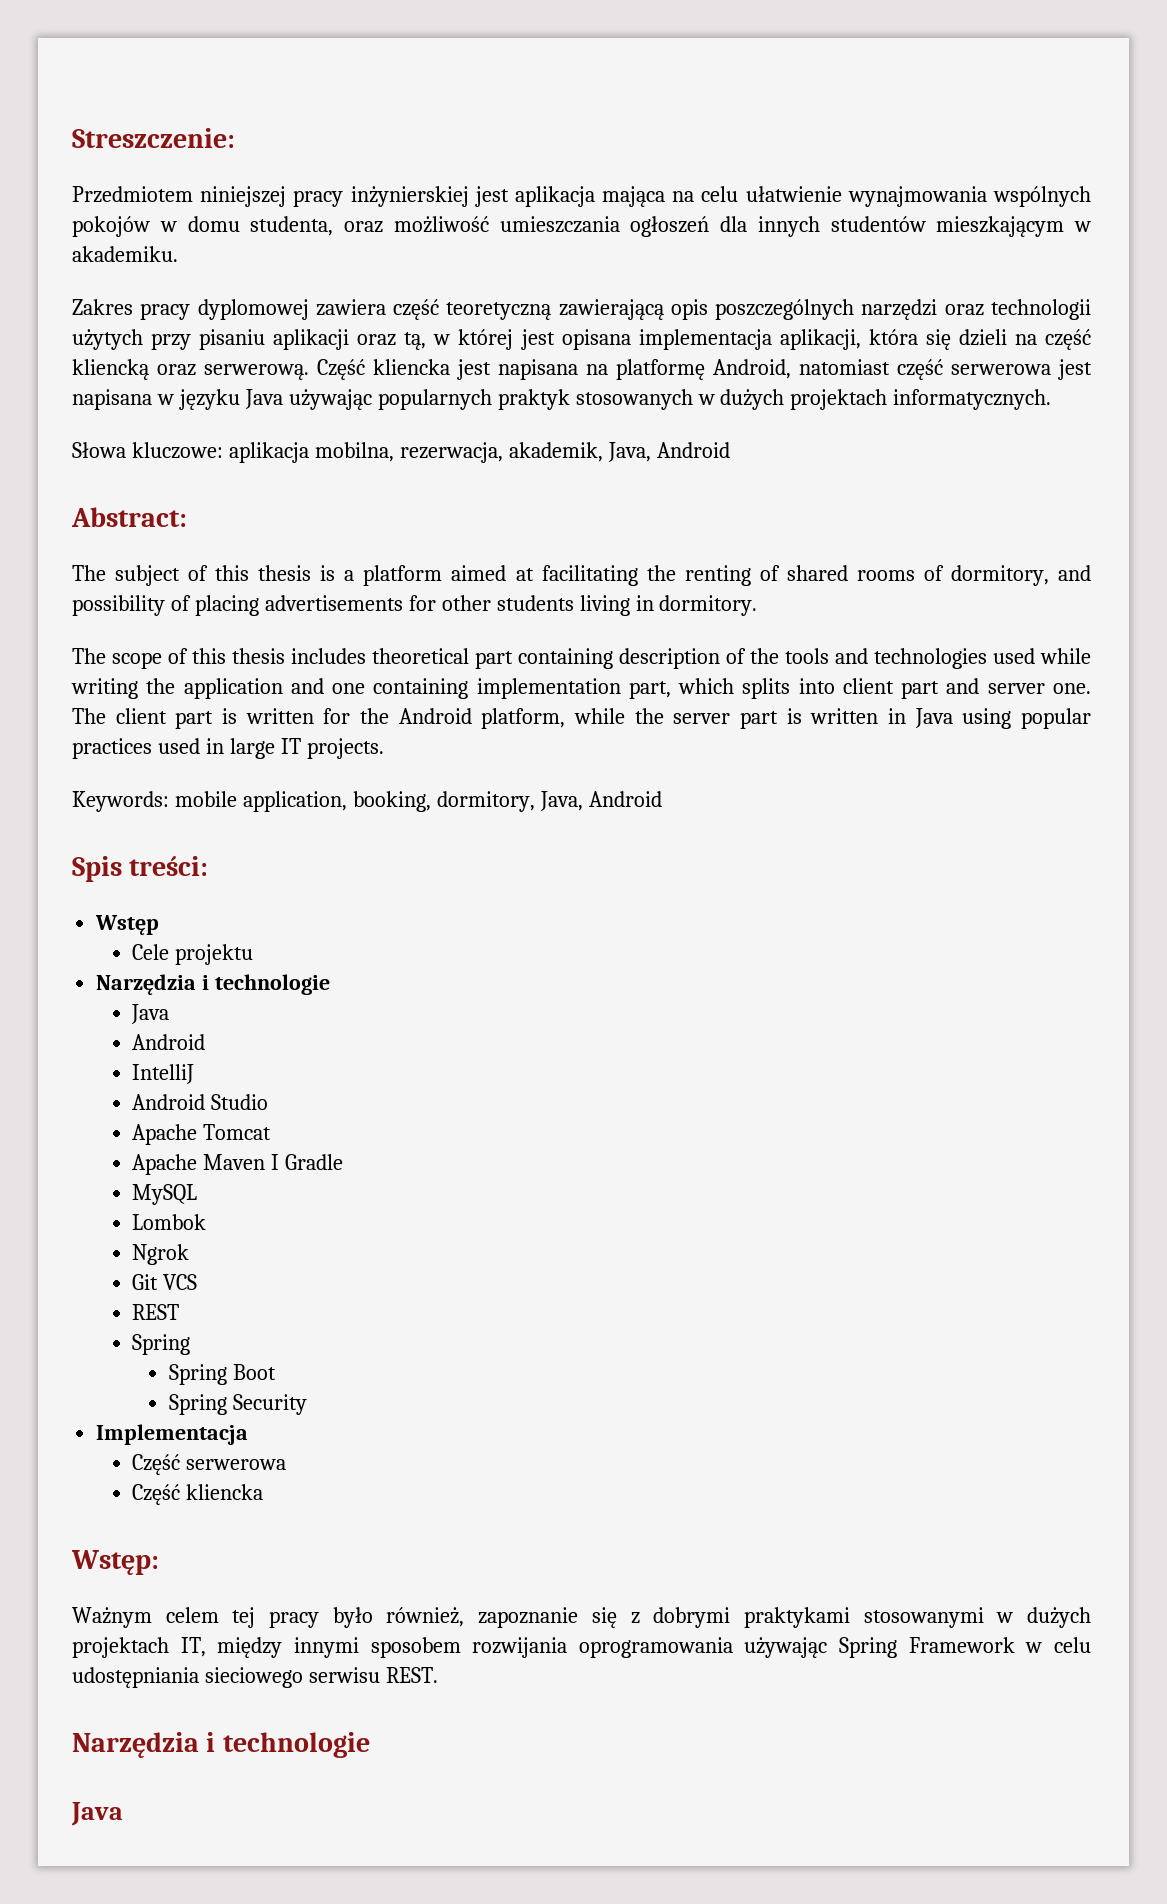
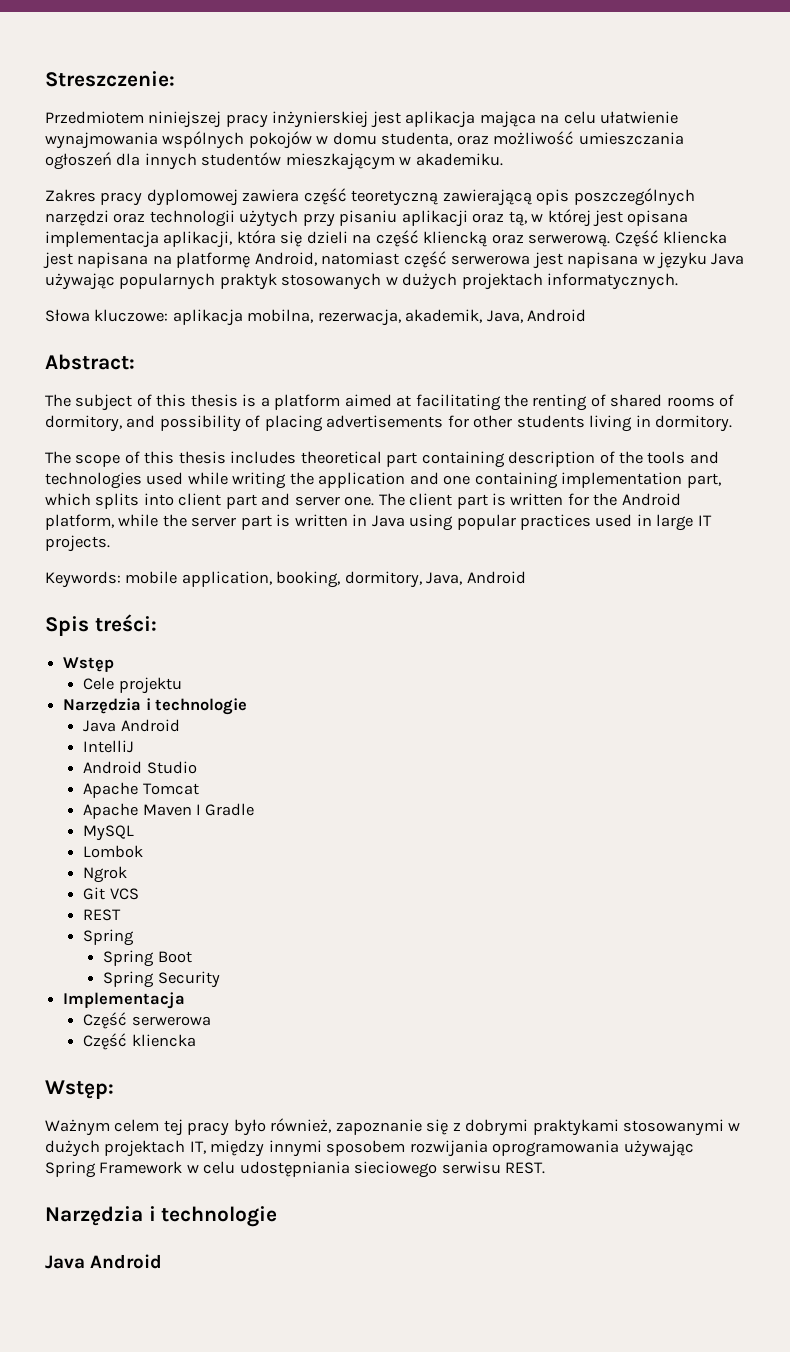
  Cele projektu
  Narzędzia i technologie
- Java
- Android
+ Java Android
  Ważnym celem tej pracy było również, zapoznanie się z dobrymi praktykami stosowanymi w dużych projektach IT, między innymi sposobem rozwijania oprogramowania używając Spring Framework w celu udostępniania sieciowego serwisu REST.
  Narzędzia i technologie
- Java
+ Java Android

